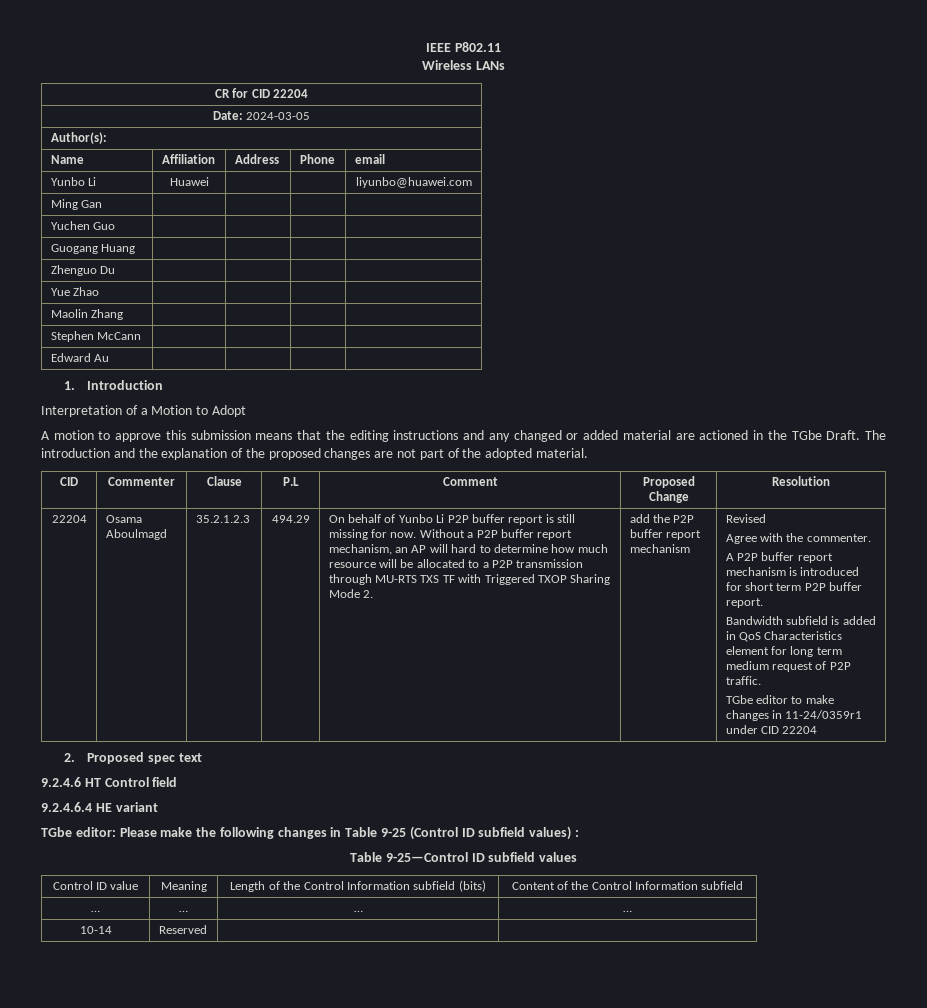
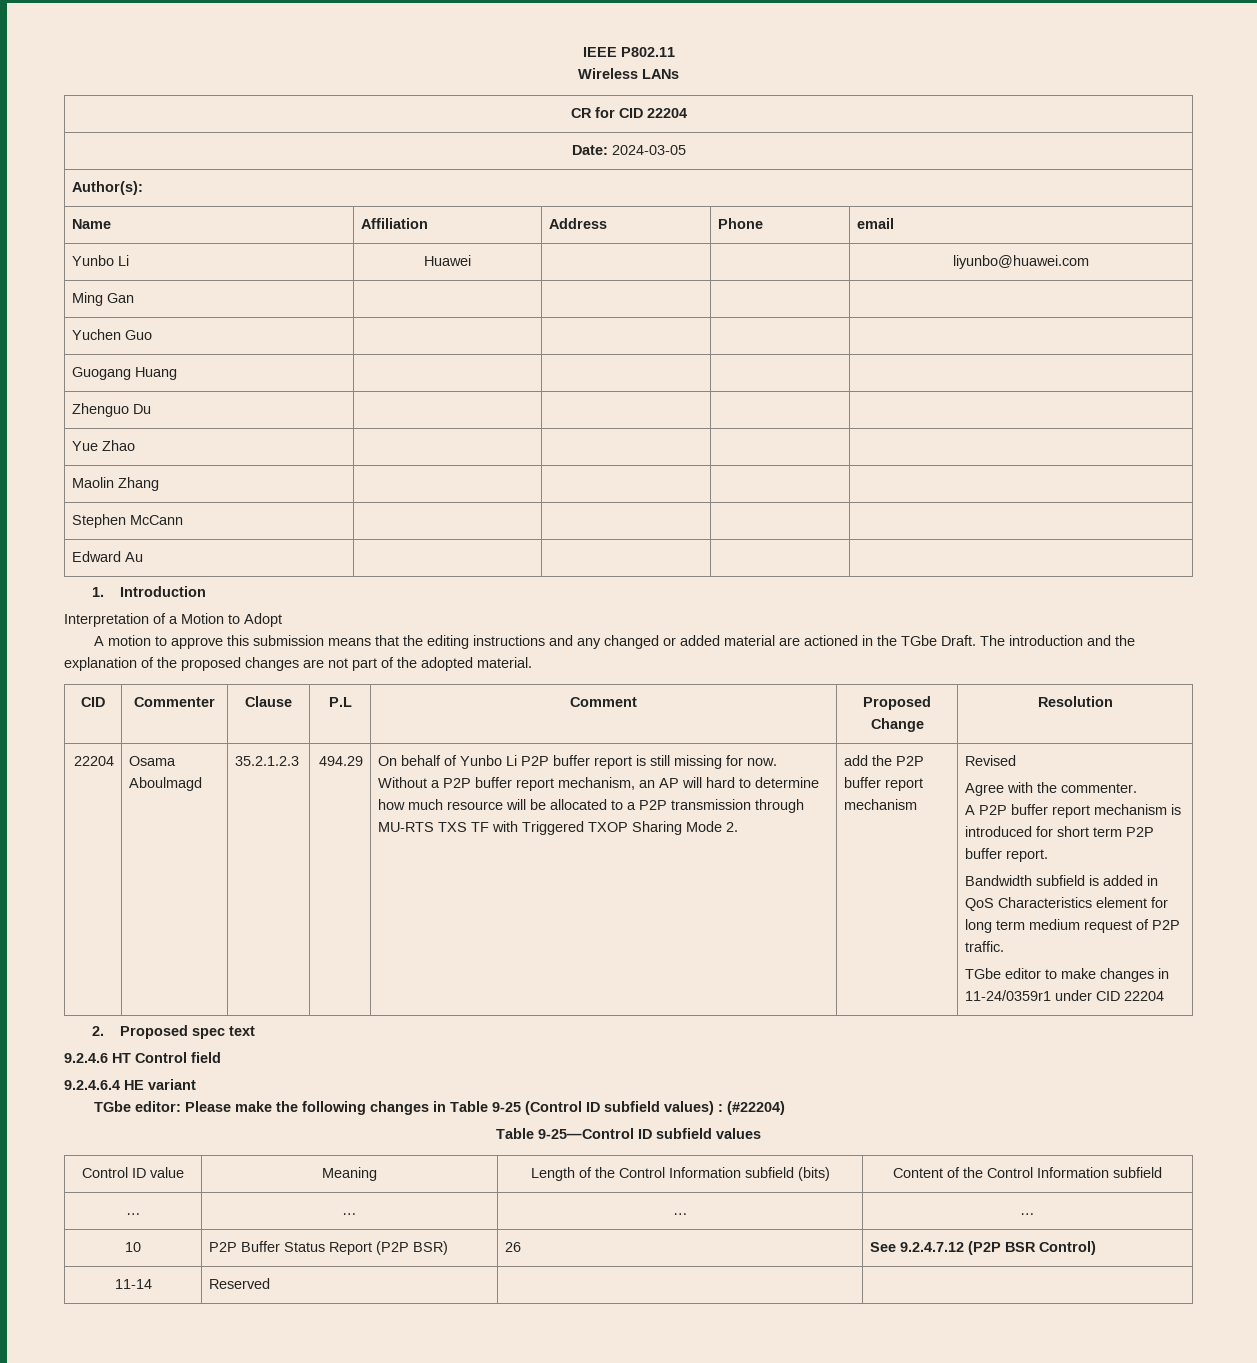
- TGbe editor: Please make the following changes in Table 9-25 (Control ID subfield values) :
+ TGbe editor: Please make the following changes in Table 9-25 (Control ID subfield values) : (#22204)
- 10-14 | Reserved | |
+ 10 | P2P Buffer Status Report (P2P BSR) | 26 | See 9.2.4.7.12 (P2P BSR Control)
+ 11-14 | Reserved | |

